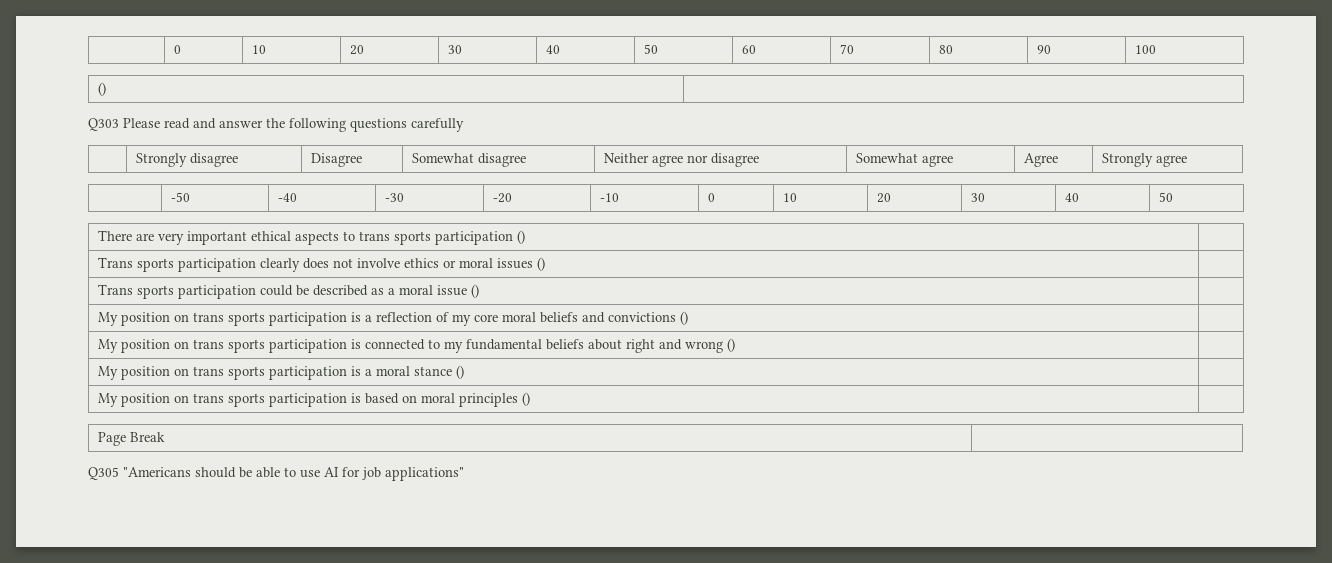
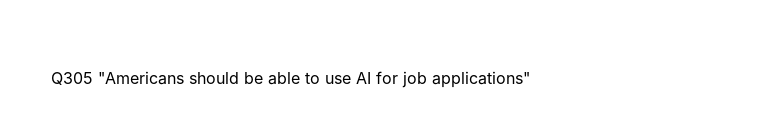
- | 0 | 10 | 20 | 30 | 40 | 50 | 60 | 70 | 80 | 90 | 100
- () |
- Q303 Please read and answer the following questions carefully
- | Strongly disagree | Disagree | Somewhat disagree | Neither agree nor disagree | Somewhat agree | Agree | Strongly agree
- | -50 | -40 | -30 | -20 | -10 | 0 | 10 | 20 | 30 | 40 | 50
- There are very important ethical aspects to trans sports participation () |
- Trans sports participation clearly does not involve ethics or moral issues () |
- Trans sports participation could be described as a moral issue () |
- My position on trans sports participation is a reflection of my core moral beliefs and convictions () |
- My position on trans sports participation is connected to my fundamental beliefs about right and wrong () |
- My position on trans sports participation is a moral stance () |
- My position on trans sports participation is based on moral principles () |
- Page Break |

